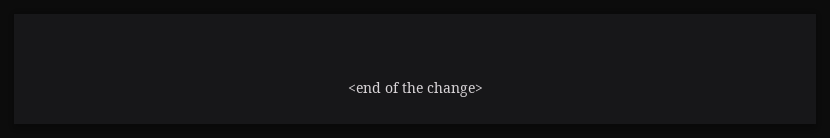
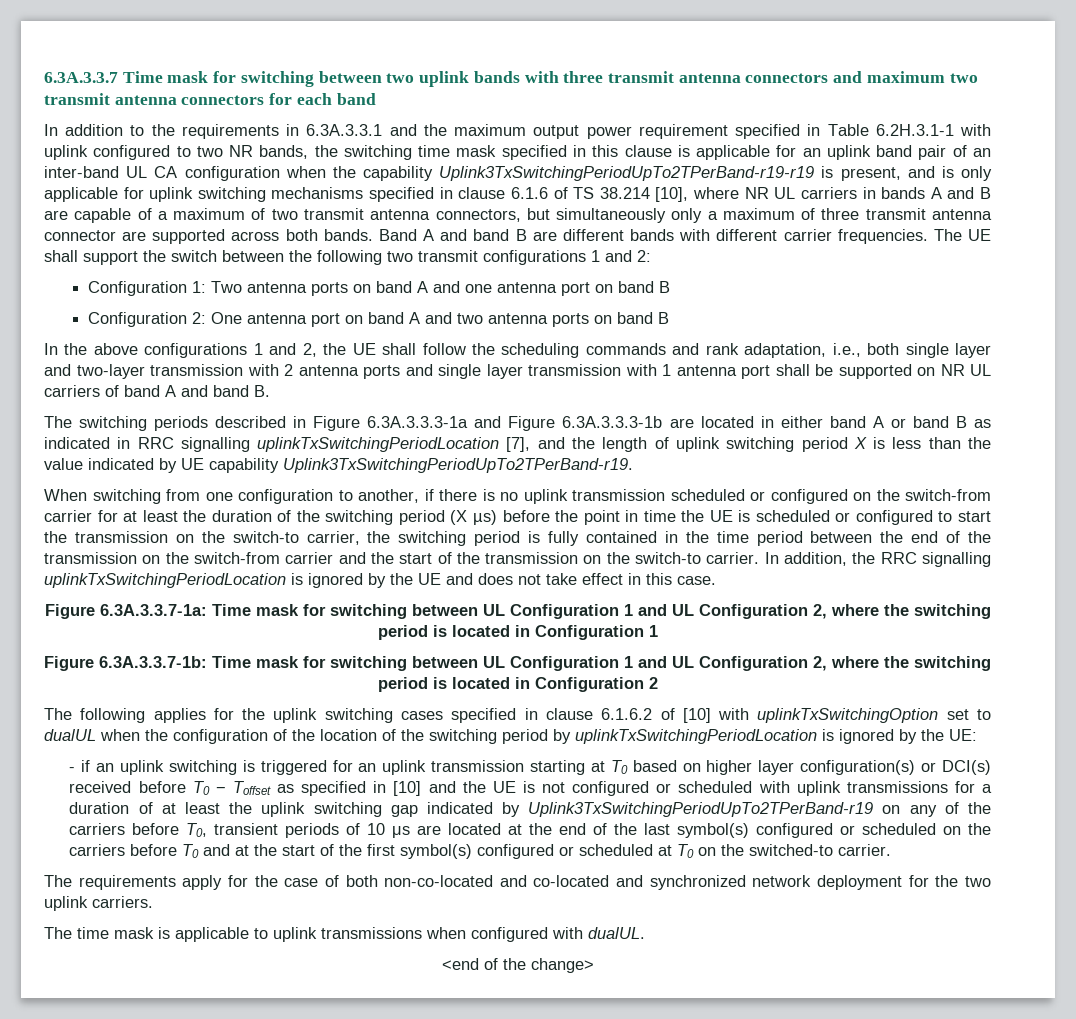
+ 6.3A.3.3.7 Time mask for switching between two uplink bands with three transmit antenna connectors and maximum two transmit antenna connectors for each band
+ In addition to the requirements in 6.3A.3.3.1 and the maximum output power requirement specified in Table 6.2H.3.1-1 with uplink configured to two NR bands, the switching time mask specified in this clause is applicable for an uplink band pair of an inter-band UL CA configuration when the capability Uplink3TxSwitchingPeriodUpTo2TPerBand-r19-r19 is present, and is only applicable for uplink switching mechanisms specified in clause 6.1.6 of TS 38.214 [10], where NR UL carriers in bands A and B are capable of a maximum of two transmit antenna connectors, but simultaneously only a maximum of three transmit antenna connector are supported across both bands. Band A and band B are different bands with different carrier frequencies. The UE shall support the switch between the following two transmit configurations 1 and 2:
+ Configuration 1: Two antenna ports on band A and one antenna port on band B
+ Configuration 2: One antenna port on band A and two antenna ports on band B
+ In the above configurations 1 and 2, the UE shall follow the scheduling commands and rank adaptation, i.e., both single layer and two-layer transmission with 2 antenna ports and single layer transmission with 1 antenna port shall be supported on NR UL carriers of band A and band B.
+ The switching periods described in Figure 6.3A.3.3.3-1a and Figure 6.3A.3.3.3-1b are located in either band A or band B as indicated in RRC signalling uplinkTxSwitchingPeriodLocation [7], and the length of uplink switching period X is less than the value indicated by UE capability Uplink3TxSwitchingPeriodUpTo2TPerBand-r19.
+ When switching from one configuration to another, if there is no uplink transmission scheduled or configured on the switch-from carrier for at least the duration of the switching period (X µs) before the point in time the UE is scheduled or configured to start the transmission on the switch-to carrier, the switching period is fully contained in the time period between the end of the transmission on the switch-from carrier and the start of the transmission on the switch-to carrier. In addition, the RRC signalling uplinkTxSwitchingPeriodLocation is ignored by the UE and does not take effect in this case.
+ Figure 6.3A.3.3.7-1a: Time mask for switching between UL Configuration 1 and UL Configuration 2, where the switching period is located in Configuration 1
+ Figure 6.3A.3.3.7-1b: Time mask for switching between UL Configuration 1 and UL Configuration 2, where the switching period is located in Configuration 2
+ The following applies for the uplink switching cases specified in clause 6.1.6.2 of [10] with uplinkTxSwitchingOption set to dualUL when the configuration of the location of the switching period by uplinkTxSwitchingPeriodLocation is ignored by the UE:
+ - if an uplink switching is triggered for an uplink transmission starting at T0 based on higher layer configuration(s) or DCI(s) received before T0 − Toffset as specified in [10] and the UE is not configured or scheduled with uplink transmissions for a duration of at least the uplink switching gap indicated by Uplink3TxSwitchingPeriodUpTo2TPerBand-r19 on any of the carriers before T0, transient periods of 10 μs are located at the end of the last symbol(s) configured or scheduled on the carriers before T0 and at the start of the first symbol(s) configured or scheduled at T0 on the switched-to carrier.
+ The requirements apply for the case of both non-co-located and co-located and synchronized network deployment for the two uplink carriers.
+ The time mask is applicable to uplink transmissions when configured with dualUL.

